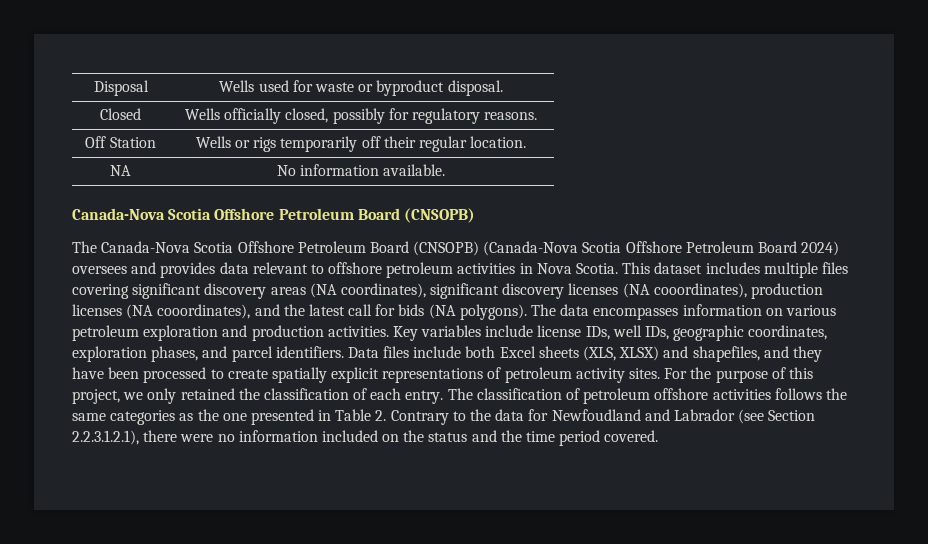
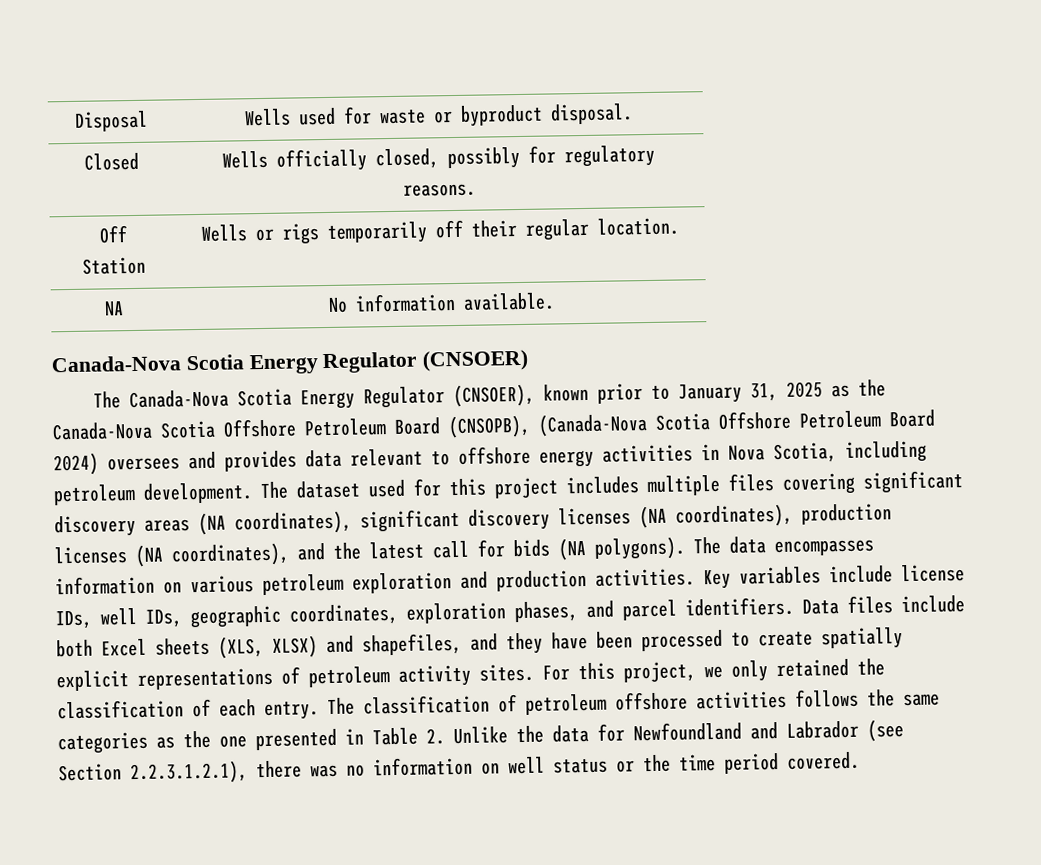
  NA | No information available.
- Canada-Nova Scotia Offshore Petroleum Board (CNSOPB)
+ Canada-Nova Scotia Energy Regulator (CNSOER)
- The Canada-Nova Scotia Offshore Petroleum Board (CNSOPB) (Canada-Nova Scotia Offshore Petroleum Board 2024) oversees and provides data relevant to offshore petroleum activities in Nova Scotia. This dataset includes multiple files covering significant discovery areas (NA coordinates), significant discovery licenses (NA cooordinates), production licenses (NA cooordinates), and the latest call for bids (NA polygons).
+ The Canada-Nova Scotia Energy Regulator (CNSOER), known prior to January 31, 2025 as the Canada-Nova Scotia Offshore Petroleum Board (CNSOPB), (Canada-Nova Scotia Offshore Petroleum Board 2024) oversees and provides data relevant to offshore energy activities in Nova Scotia, including petroleum development. The dataset used for this project includes multiple files covering significant discovery areas (NA coordinates), significant discovery licenses (NA coordinates), production licenses (NA coordinates), and the latest call for bids (NA polygons).
- For the purpose of this project, we only retained the classification of each entry.
+ For this project, we only retained the classification of each entry.
- The classification of petroleum offshore activities follows the same categories as the one presented in Table 2. Contrary to the data for Newfoudland and Labrador (see Section 2.2.3.1.2.1), there were no information included on the status and the time period covered.
+ The classification of petroleum offshore activities follows the same categories as the one presented in Table 2. Unlike the data for Newfoundland and Labrador (see Section 2.2.3.1.2.1), there was no information on well status or the time period covered.

